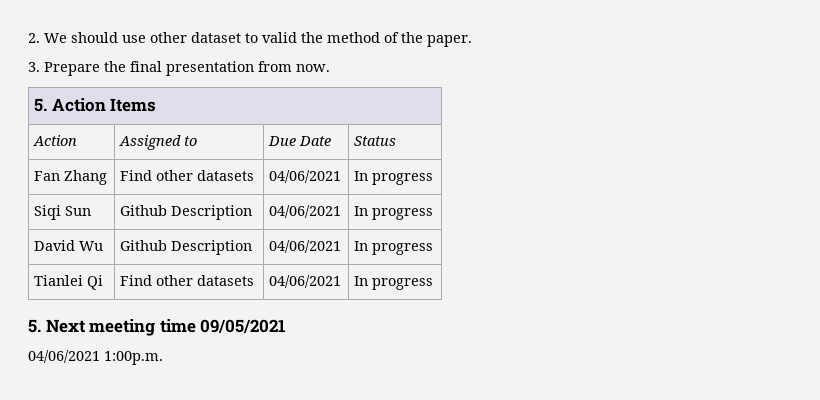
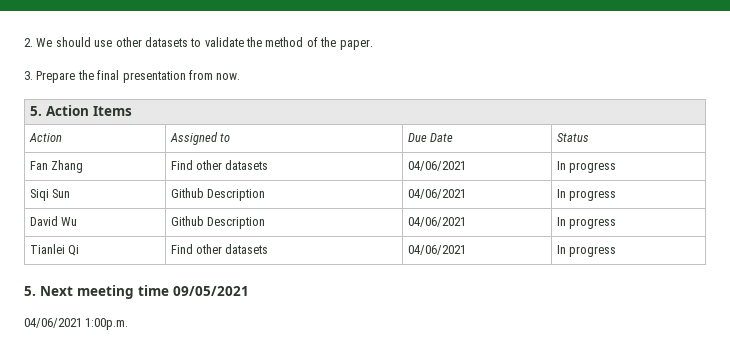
- 2. We should use other dataset to valid the method of the paper.
+ 2. We should use other datasets to validate the method of the paper.

